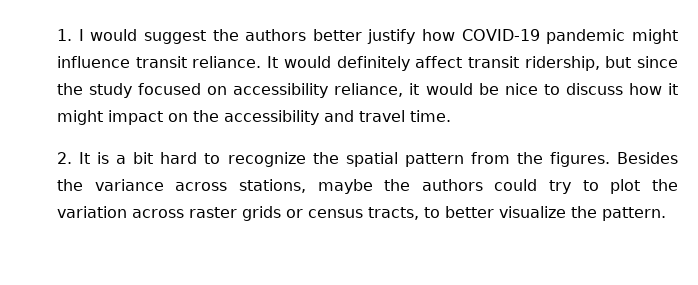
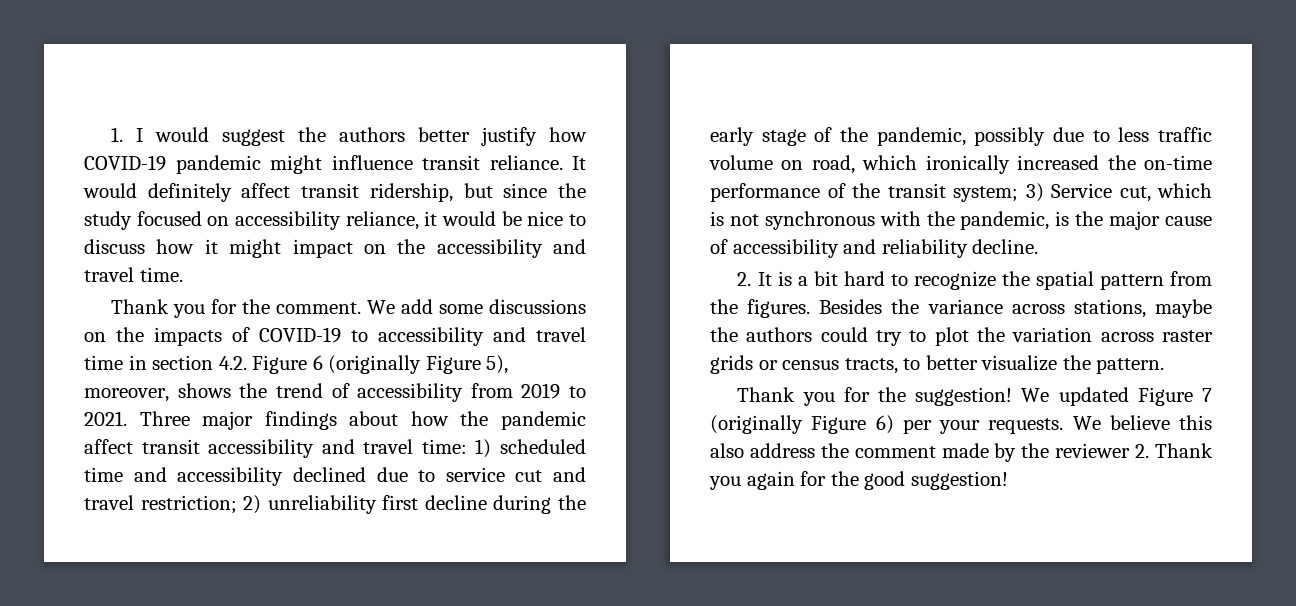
+ Thank you for the comment. We add some discussions on the impacts of COVID-19 to accessibility and travel time in section 4.2. Figure 6 (originally Figure 5), moreover, shows the trend of accessibility from 2019 to 2021. Three major findings about how the pandemic affect transit accessibility and travel time: 1) scheduled time and accessibility declined due to service cut and travel restriction; 2) unreliability first decline during the early stage of the pandemic, possibly due to less traffic volume on road, which ironically increased the on-time performance of the transit system; 3) Service cut, which is not synchronous with the pandemic, is the major cause of accessibility and reliability decline.
+ Thank you for the suggestion! We updated Figure 7 (originally Figure 6) per your requests. We believe this also address the comment made by the reviewer 2. Thank you again for the good suggestion!

